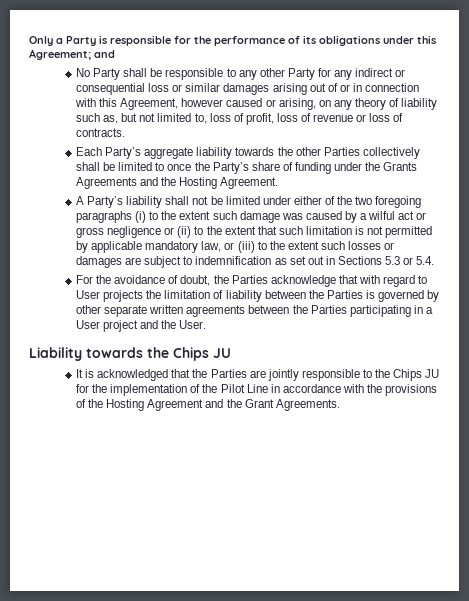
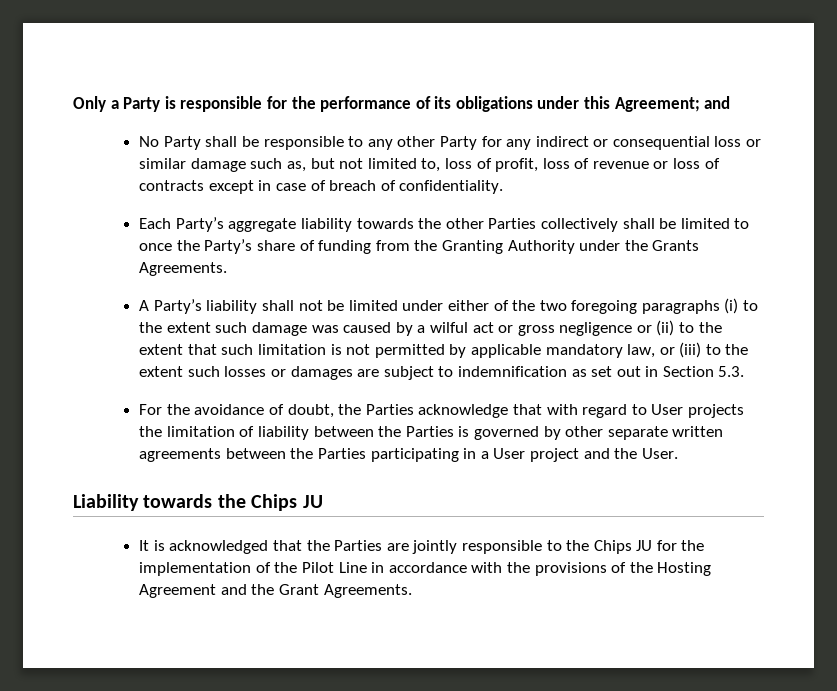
- No Party shall be responsible to any other Party for any indirect or consequential loss or similar damages arising out of or in connection with this Agreement, however caused or arising, on any theory of liability such as, but not limited to, loss of profit, loss of revenue or loss of contracts.
+ No Party shall be responsible to any other Party for any indirect or consequential loss or similar damage such as, but not limited to, loss of profit, loss of revenue or loss of contracts except in case of breach of confidentiality.
- Each Party’s aggregate liability towards the other Parties collectively shall be limited to once the Party’s share of funding under the Grants Agreements and the Hosting Agreement.
+ Each Party’s aggregate liability towards the other Parties collectively shall be limited to once the Party’s share of funding from the Granting Authority under the Grants Agreements.
- A Party’s liability shall not be limited under either of the two foregoing paragraphs (i) to the extent such damage was caused by a wilful act or gross negligence or (ii) to the extent that such limitation is not permitted by applicable mandatory law, or (iii) to the extent such losses or damages are subject to indemnification as set out in Sections 5.3 or 5.4.
+ A Party’s liability shall not be limited under either of the two foregoing paragraphs (i) to the extent such damage was caused by a wilful act or gross negligence or (ii) to the extent that such limitation is not permitted by applicable mandatory law, or (iii) to the extent such losses or damages are subject to indemnification as set out in Section 5.3.

